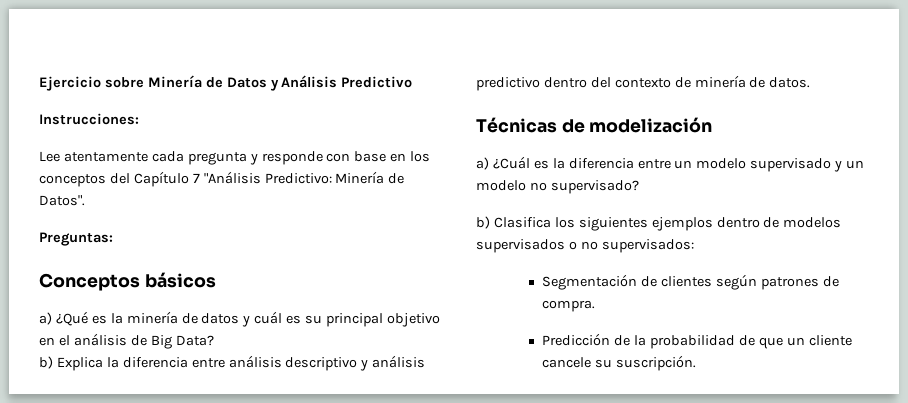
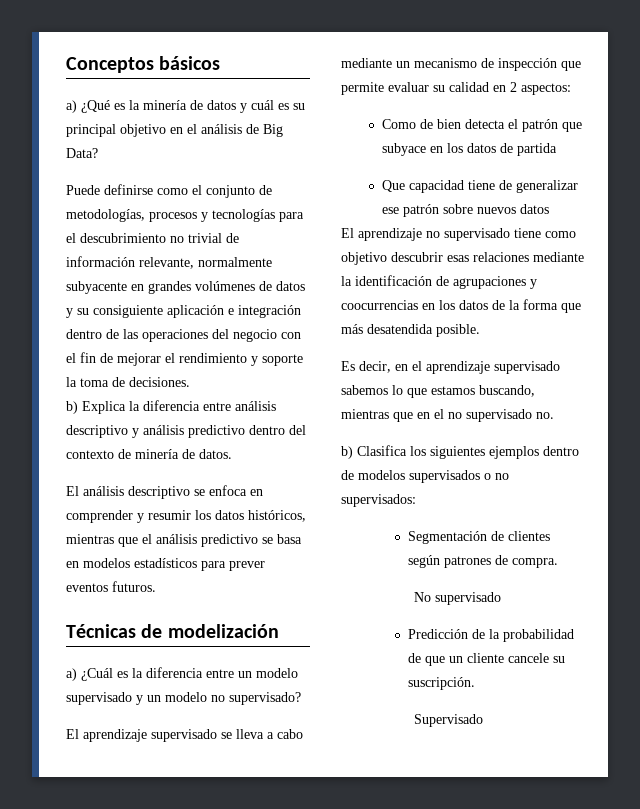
- Ejercicio sobre Minería de Datos y Análisis Predictivo
- Instrucciones:
- Lee atentamente cada pregunta y responde con base en los conceptos del Capítulo 7 "Análisis Predictivo: Minería de Datos".
- Preguntas:
+ Puede definirse como el conjunto de metodologías, procesos y tecnologías para el descubrimiento no trivial de información relevante, normalmente subyacente en grandes volúmenes de datos y su consiguiente aplicación e integración dentro de las operaciones del negocio con el fin de mejorar el rendimiento y soporte la toma de decisiones.
+ El análisis descriptivo se enfoca en comprender y resumir los datos históricos, mientras que el análisis predictivo se basa en modelos estadísticos para prever eventos futuros.
+ El aprendizaje supervisado se lleva a cabo mediante un mecanismo de inspección que permite evaluar su calidad en 2 aspectos:
+ Como de bien detecta el patrón que subyace en los datos de partida
+ Que capacidad tiene de generalizar ese patrón sobre nuevos datos
+ El aprendizaje no supervisado tiene como objetivo descubrir esas relaciones mediante la identificación de agrupaciones y coocurrencias en los datos de la forma que más desatendida posible.
+ Es decir, en el aprendizaje supervisado sabemos lo que estamos buscando, mientras que en el no supervisado no.
+ No supervisado
+ Supervisado

